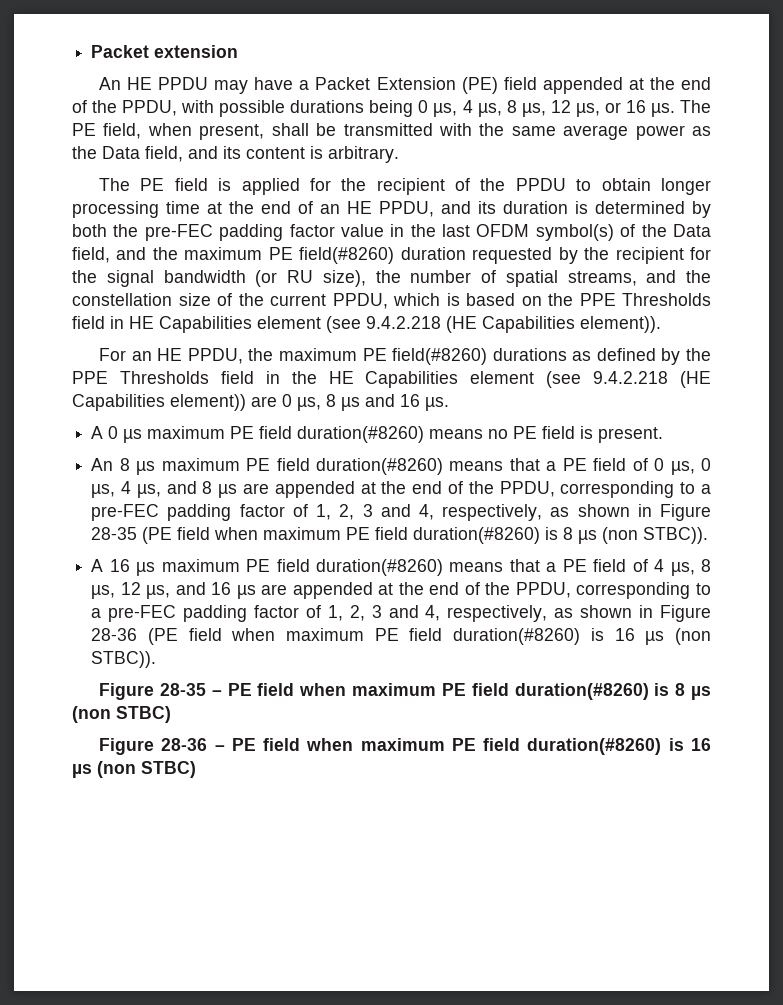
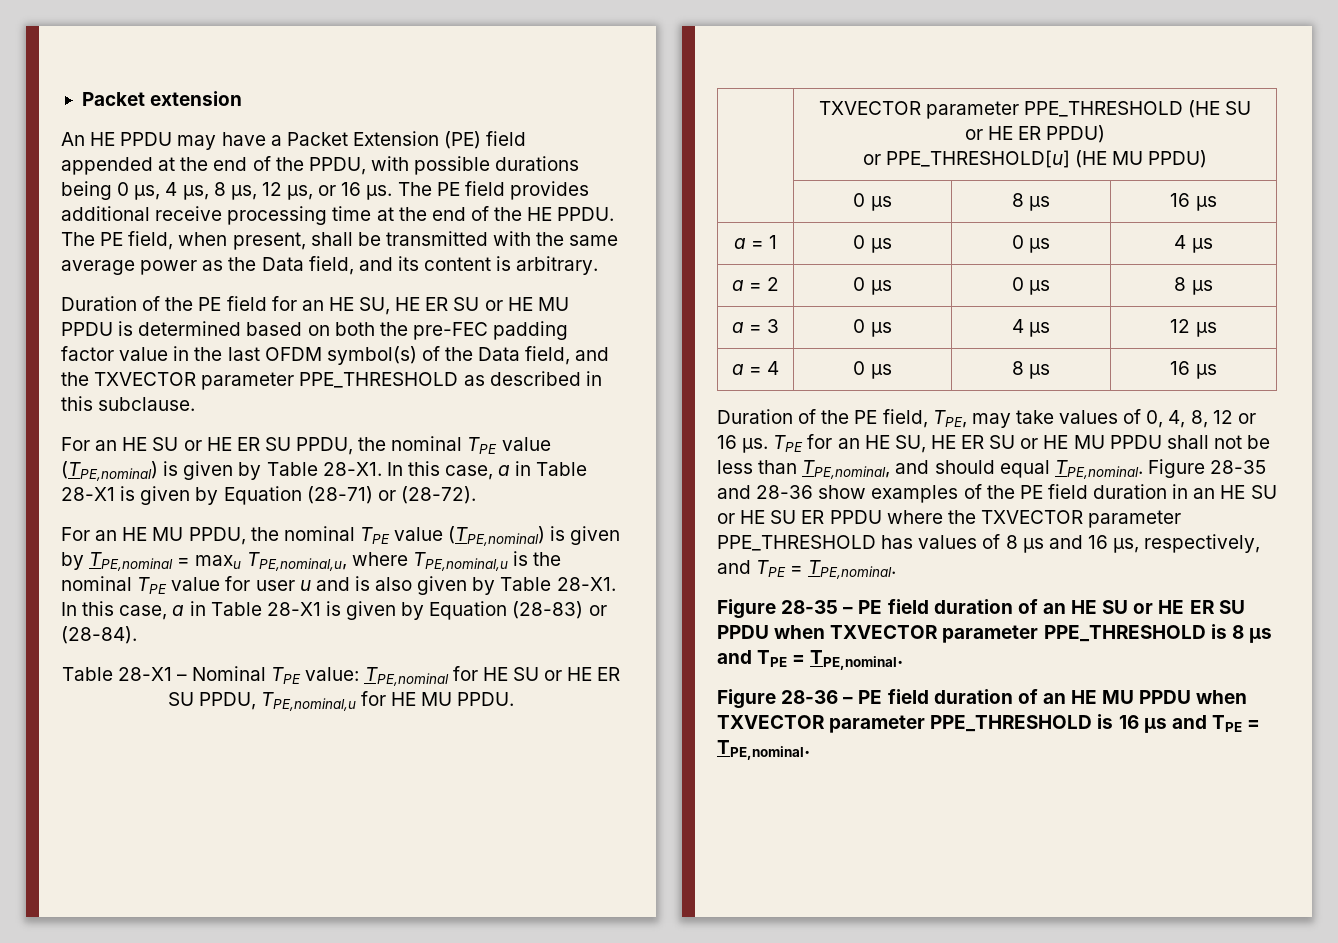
- The PE field, when present, shall be transmitted with the same average power as the Data field, and its content is arbitrary.
+ The PE field provides additional receive processing time at the end of the HE PPDU. The PE field, when present, shall be transmitted with the same average power as the Data field, and its content is arbitrary.
- The PE field is applied for the recipient of the PPDU to obtain longer processing time at the end of an HE PPDU, and its duration is determined by both the pre-FEC padding factor value in the last OFDM symbol(s) of the Data field, and the maximum PE field(#8260) duration requested by the recipient for the signal bandwidth (or RU size), the number of spatial streams, and the constellation size of the current PPDU, which is based on the PPE Thresholds field in HE Capabilities element (see 9.4.2.218 (HE Capabilities element)).
- For an HE PPDU, the maximum PE field(#8260) durations as defined by the PPE Thresholds field in the HE Capabilities element (see 9.4.2.218 (HE Capabilities element)) are 0 µs, 8 µs and 16 µs.
- A 0 µs maximum PE field duration(#8260) means no PE field is present.
- An 8 µs maximum PE field duration(#8260) means that a PE field of 0 µs, 0 µs, 4 µs, and 8 µs are appended at the end of the PPDU, corresponding to a pre-FEC padding factor of 1, 2, 3 and 4, respectively, as shown in Figure 28-35 (PE field when maximum PE field duration(#8260) is 8 µs (non STBC)).
- A 16 µs maximum PE field duration(#8260) means that a PE field of 4 µs, 8 µs, 12 µs, and 16 µs are appended at the end of the PPDU, corresponding to a pre-FEC padding factor of 1, 2, 3 and 4, respectively, as shown in Figure 28-36 (PE field when maximum PE field duration(#8260) is 16 µs (non STBC)).
+ Duration of the PE field for an HE SU, HE ER SU or HE MU PPDU is determined based on both the pre-FEC padding factor value in the last OFDM symbol(s) of the Data field, and the TXVECTOR parameter PPE_THRESHOLD as described in this subclause.
+ For an HE SU or HE ER SU PPDU, the nominal TPE value (TPE,nominal) is given by Table 28-X1. In this case, a in Table 28-X1 is given by Equation (28-71) or (28-72).
+ For an HE MU PPDU, the nominal TPE value (TPE,nominal) is given by TPE,nominal = maxu TPE,nominal,u, where TPE,nominal,u is the nominal TPE value for user u and is also given by Table 28-X1. In this case, a in Table 28-X1 is given by Equation (28-83) or (28-84).
+ Table 28-X1 – Nominal TPE value: TPE,nominal for HE SU or HE ER SU PPDU, TPE,nominal,u for HE MU PPDU.
+ | TXVECTOR parameter PPE_THRESHOLD (HE SU or HE ER PPDU)
+ or PPE_THRESHOLD[u] (HE MU PPDU)
+ | 0 µs | 8 µs | 16 µs
+ a = 1 | 0 µs | 0 µs | 4 µs
+ a = 2 | 0 µs | 0 µs | 8 µs
+ a = 3 | 0 µs | 4 µs | 12 µs
+ a = 4 | 0 µs | 8 µs | 16 µs
+ Duration of the PE field, TPE, may take values of 0, 4, 8, 12 or 16 µs. TPE for an HE SU, HE ER SU or HE MU PPDU shall not be less than TPE,nominal, and should equal TPE,nominal. Figure 28-35 and 28-36 show examples of the PE field duration in an HE SU or HE SU ER PPDU where the TXVECTOR parameter PPE_THRESHOLD has values of 8 µs and 16 µs, respectively, and TPE = TPE,nominal.
- Figure 28-35 – PE field when maximum PE field duration(#8260) is 8 µs (non STBC)
+ Figure 28-35 – PE field duration of an HE SU or HE ER SU PPDU when TXVECTOR parameter PPE_THRESHOLD is 8 µs and TPE = TPE,nominal.
- Figure 28-36 – PE field when maximum PE field duration(#8260) is 16 µs (non STBC)
+ Figure 28-36 – PE field duration of an HE MU PPDU when TXVECTOR parameter PPE_THRESHOLD is 16 µs and TPE = TPE,nominal.

